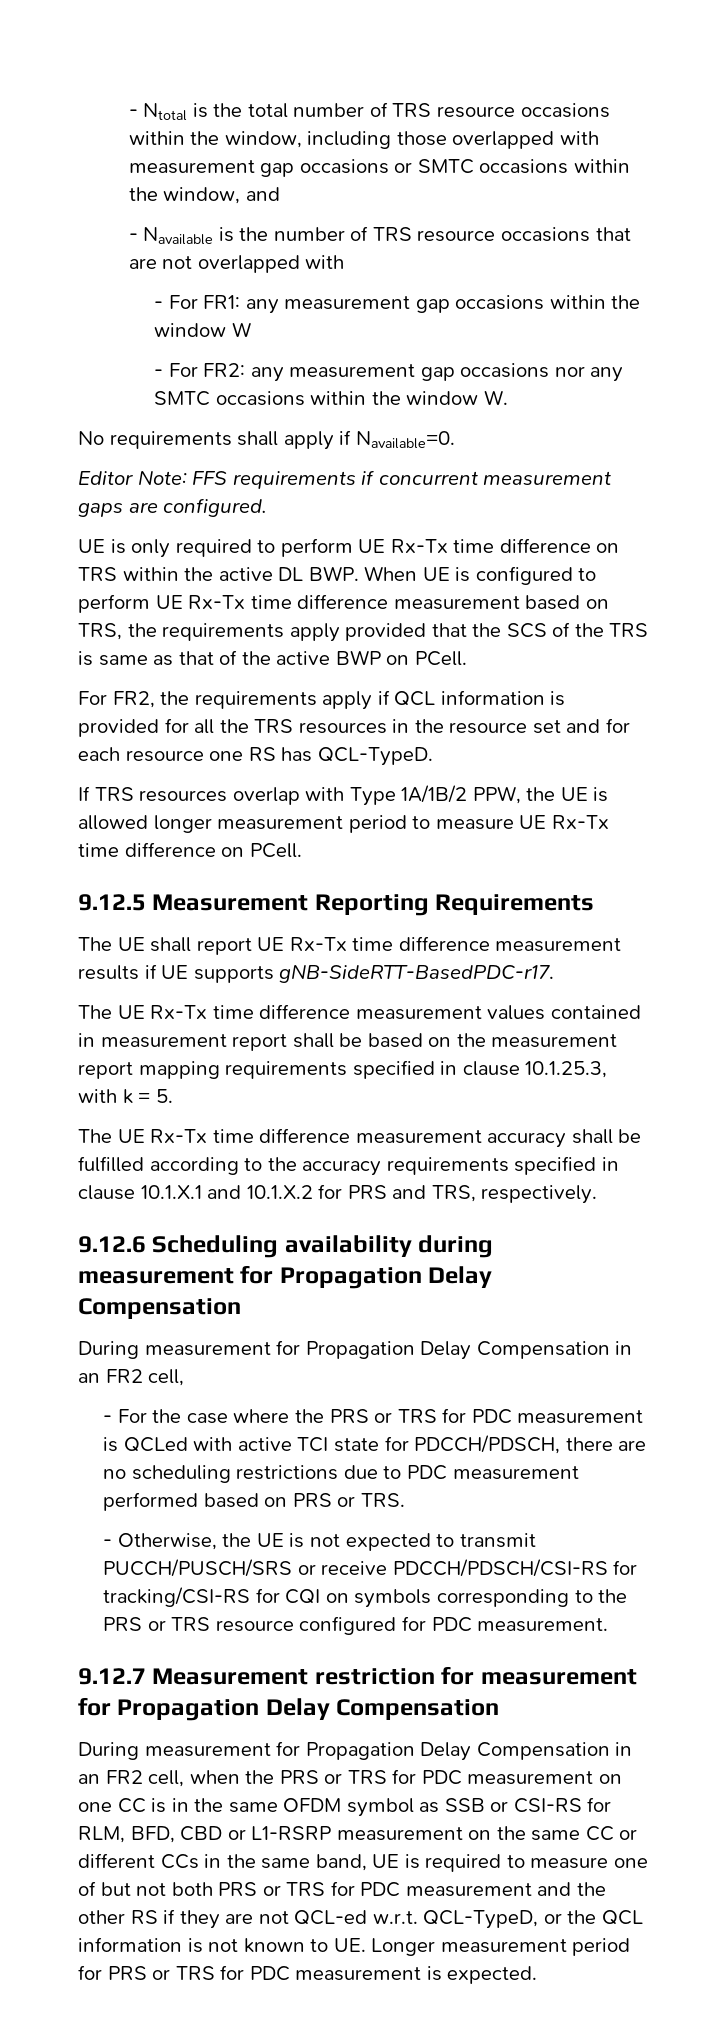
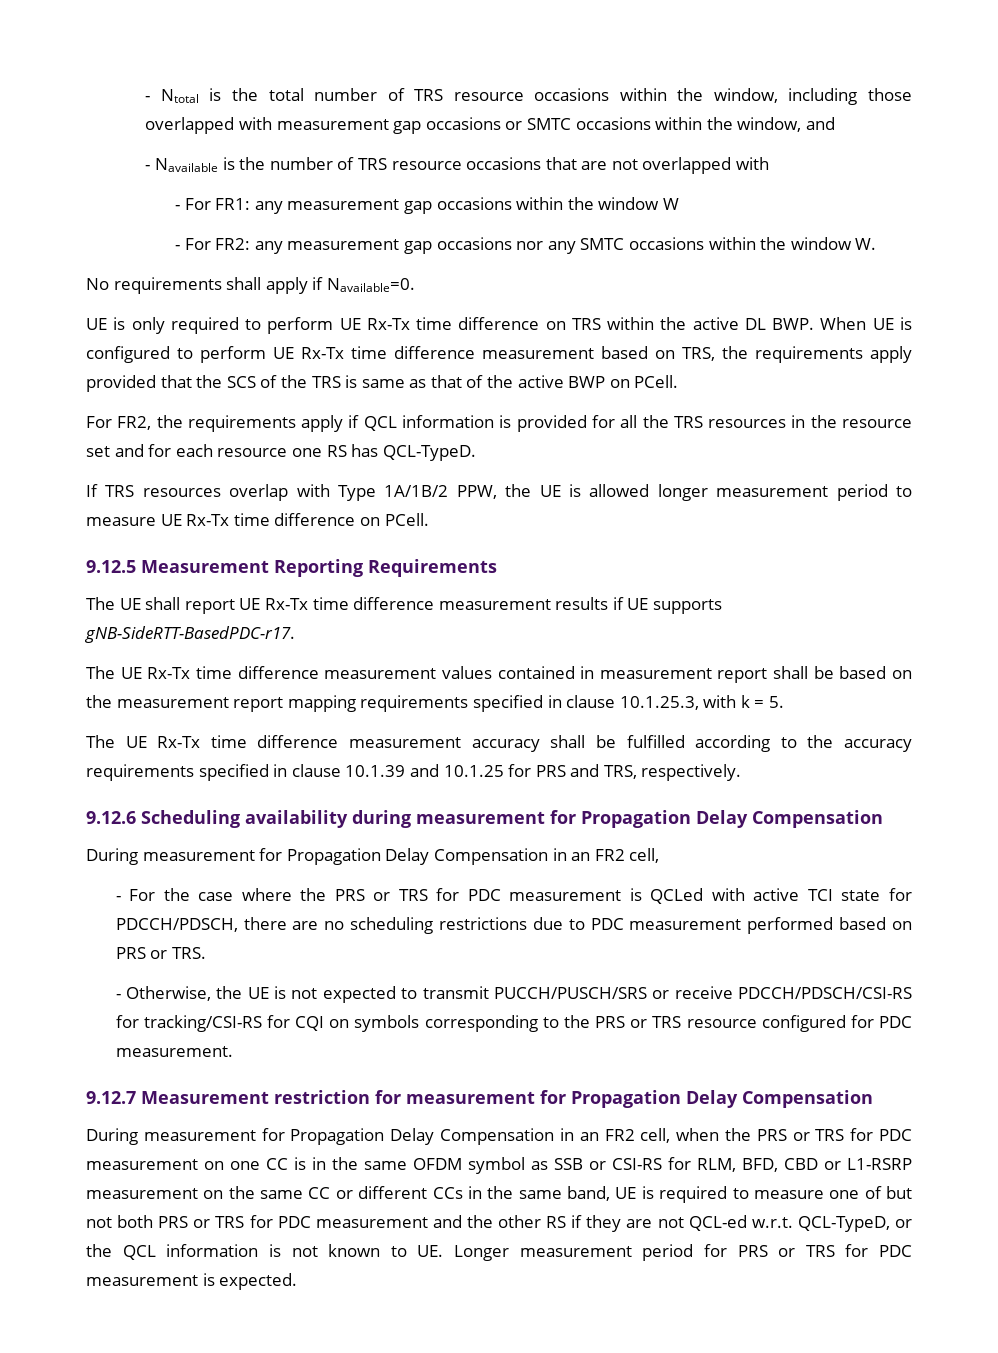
- Editor Note: FFS requirements if concurrent measurement gaps are configured.
- The UE Rx-Tx time difference measurement accuracy shall be fulfilled according to the accuracy requirements specified in clause 10.1.X.1 and 10.1.X.2 for PRS and TRS, respectively.
+ The UE Rx-Tx time difference measurement accuracy shall be fulfilled according to the accuracy requirements specified in clause 10.1.39 and 10.1.25 for PRS and TRS, respectively.

